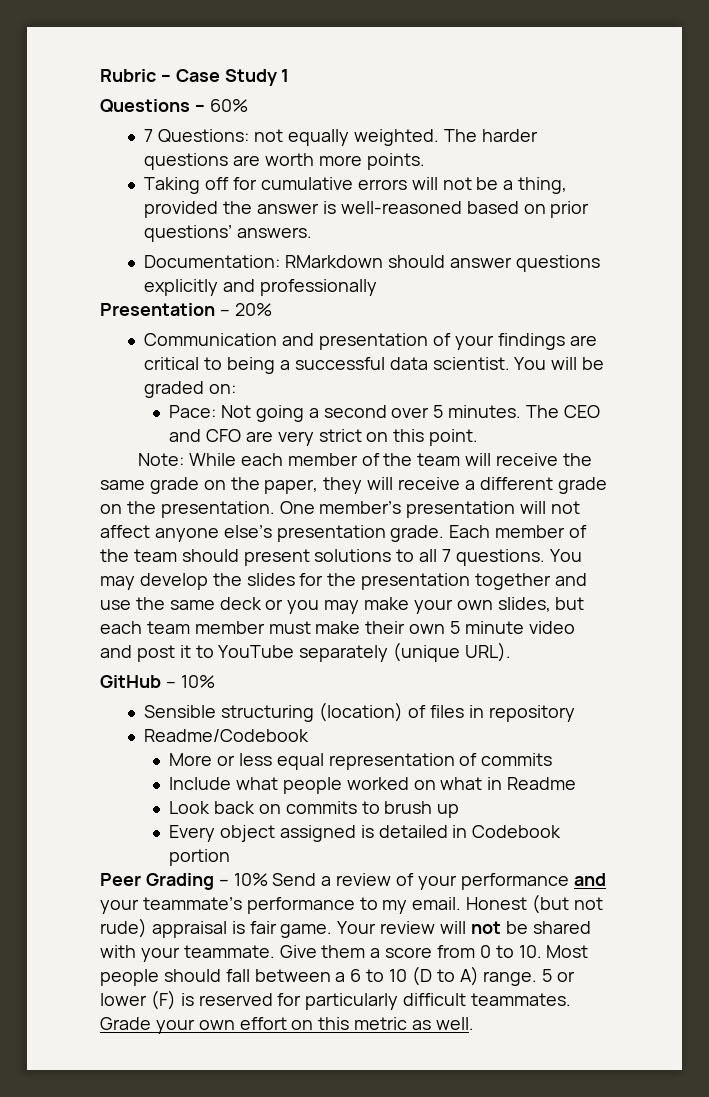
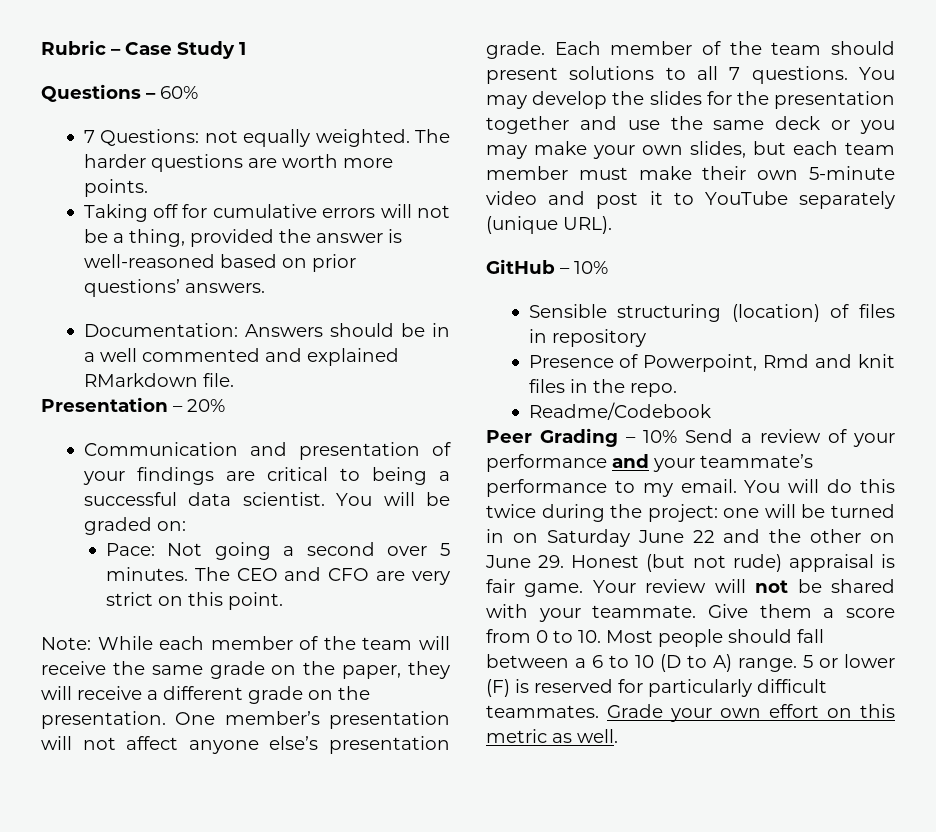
- Documentation: RMarkdown should answer questions explicitly and professionally
+ Documentation: Answers should be in a well commented and explained RMarkdown file.
- You may develop the slides for the presentation together and use the same deck or you may make your own slides, but each team member must make their own 5 minute video and post it to YouTube separately (unique URL).
+ You may develop the slides for the presentation together and use the same deck or you may make your own slides, but each team member must make their own 5-minute video and post it to YouTube separately (unique URL).
+ Presence of Powerpoint, Rmd and knit files in the repo.
  Readme/Codebook
- More or less equal representation of commits
- Include what people worked on what in Readme
- Look back on commits to brush up
- Every object assigned is detailed in Codebook portion
- Honest (but not rude) appraisal is fair game.
+ You will do this twice during the project: one will be turned in on Saturday June 22 and the other on June 29. Honest (but not rude) appraisal is fair game.

